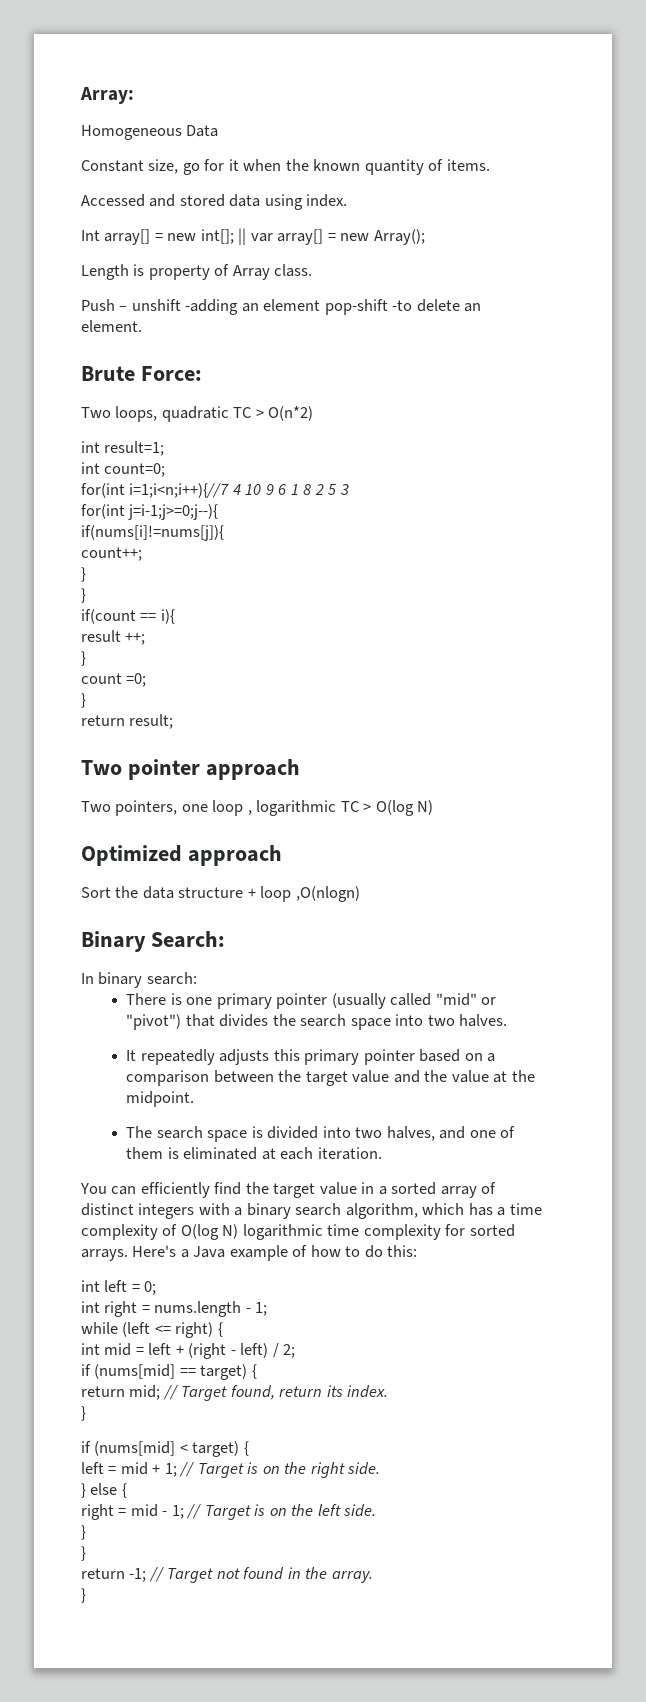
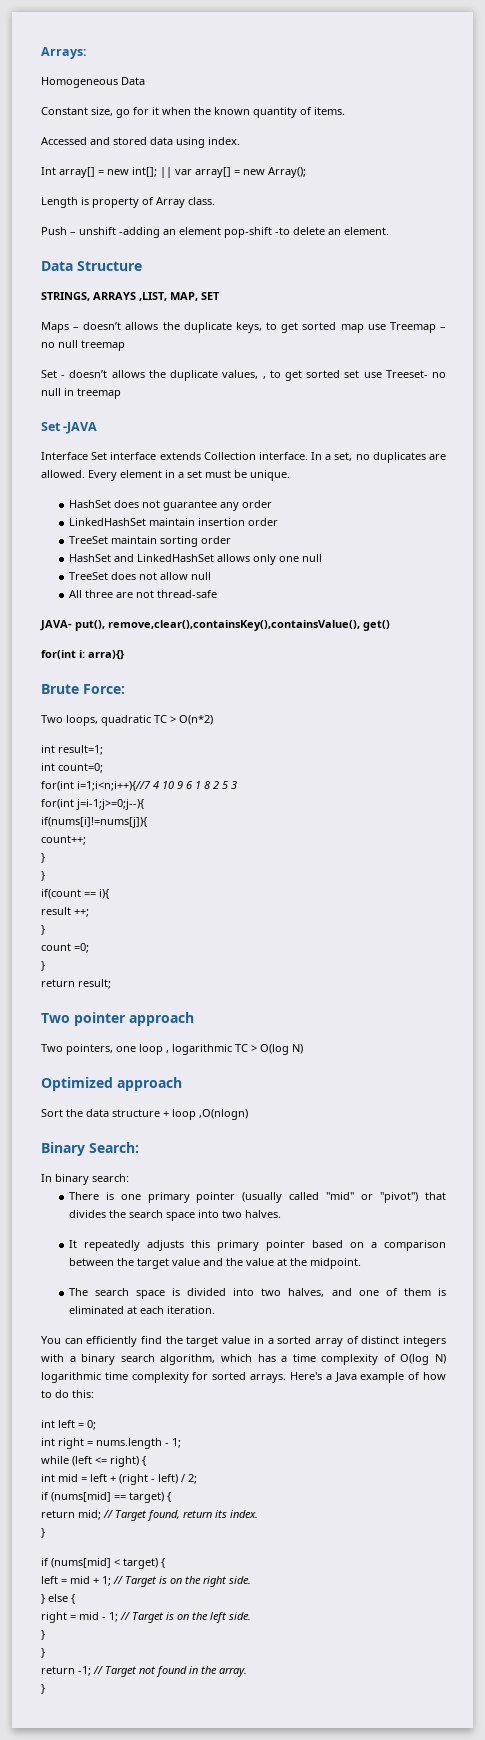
- Array:
+ Arrays:
+ Data Structure
+ STRINGS, ARRAYS ,LIST, MAP, SET
+ Maps – doesn’t allows the duplicate keys, to get sorted map use Treemap – no null treemap
+ Set - doesn’t allows the duplicate values, , to get sorted set use Treeset- no null in treemap
+ Set -JAVA
+ Interface Set interface extends Collection interface. In a set, no duplicates are allowed. Every element in a set must be unique.
+ HashSet does not guarantee any order
+ LinkedHashSet maintain insertion order
+ TreeSet maintain sorting order
+ HashSet and LinkedHashSet allows only one null
+ TreeSet does not allow null
+ All three are not thread-safe
+ JAVA- put(), remove,clear(),containsKey(),containsValue(), get()
+ for(int i: arra){}

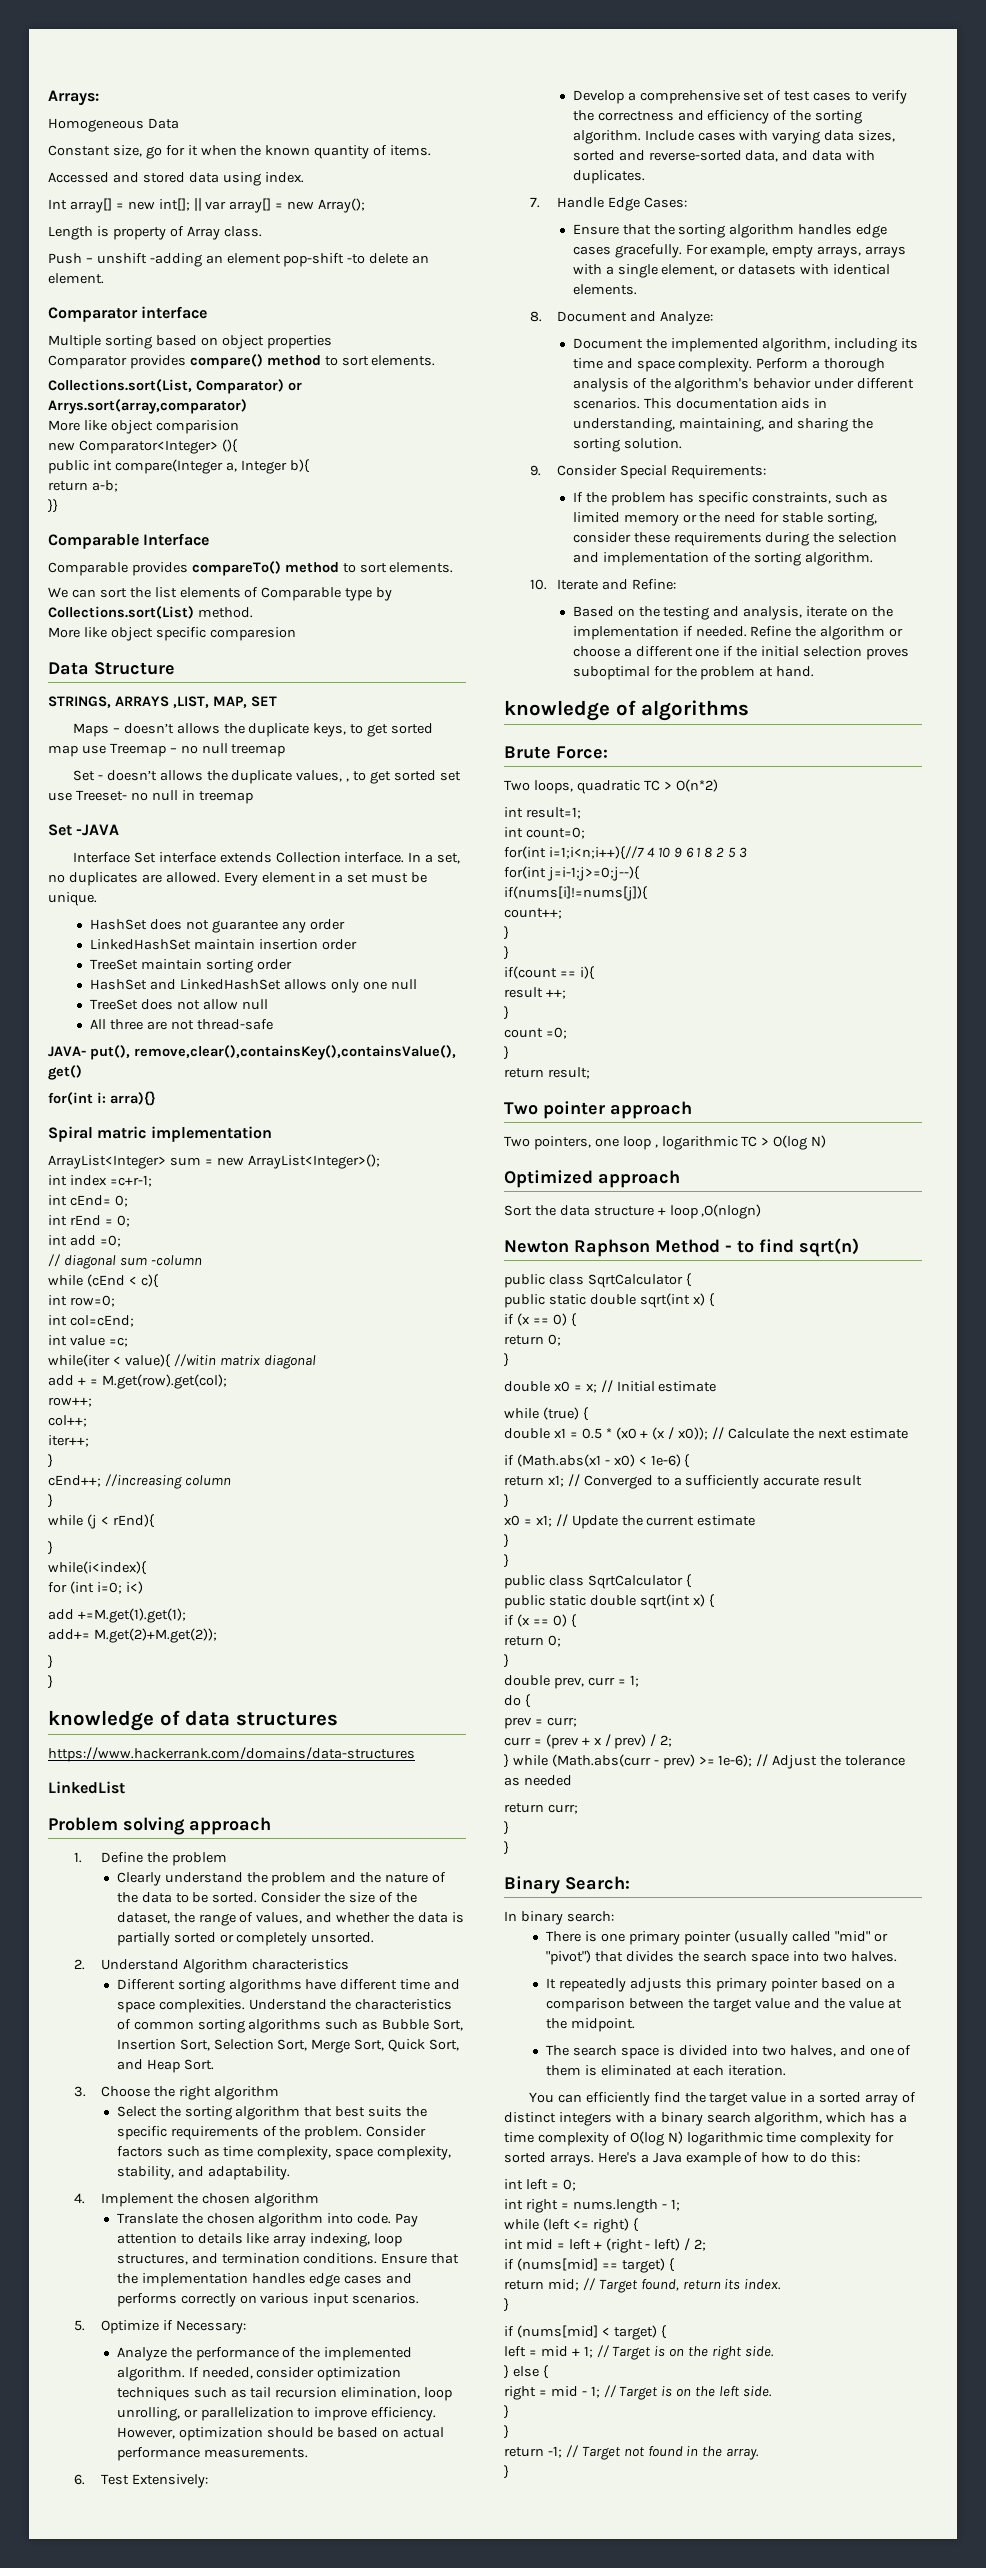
+ Comparator interface
+ Multiple sorting based on object properties
+ Comparator provides compare() method to sort elements.
+ Collections.sort(List, Comparator) or Arrys.sort(array,comparator)
+ More like object comparision
+ new Comparator<Integer> (){
+ public int compare(Integer a, Integer b){
+ return a-b;
+ }}
+ Comparable Interface
+ Comparable provides compareTo() method to sort elements.
+ We can sort the list elements of Comparable type by Collections.sort(List) method.
+ More like object specific comparesion
+ Spiral matric implementation
+ ArrayList<Integer> sum = new ArrayList<Integer>();
+ int index =c+r-1;
+ int cEnd= 0;
+ int rEnd = 0;
+ int add =0;
+ // diagonal sum -column
+ while (cEnd < c){
+ int row=0;
+ int col=cEnd;
+ int value =c;
+ while(iter < value){ //witin matrix diagonal
+ add + = M.get(row).get(col);
+ row++;
+ col++;
+ iter++;
+ }
+ cEnd++; //increasing column
+ }
+ while (j < rEnd){
+ }
+ while(i<index){
+ for (int i=0; i<)
+ add +=M.get(1).get(1);
+ add+= M.get(2)+M.get(2));
+ }
+ }
+ knowledge of data structures
+ https://www.hackerrank.com/domains/data-structures
+ LinkedList
+ Problem solving approach
+ 1. Define the problem
+ Clearly understand the problem and the nature of the data to be sorted. Consider the size of the dataset, the range of values, and whether the data is partially sorted or completely unsorted.
+ 2. Understand Algorithm characteristics
+ Different sorting algorithms have different time and space complexities. Understand the characteristics of common sorting algorithms such as Bubble Sort, Insertion Sort, Selection Sort, Merge Sort, Quick Sort, and Heap Sort.
+ 3. Choose the right algorithm
+ Select the sorting algorithm that best suits the specific requirements of the problem. Consider factors such as time complexity, space complexity, stability, and adaptability.
+ 4. Implement the chosen algorithm
+ Translate the chosen algorithm into code. Pay attention to details like array indexing, loop structures, and termination conditions. Ensure that the implementation handles edge cases and performs correctly on various input scenarios.
+ 5. Optimize if Necessary:
+ Analyze the performance of the implemented algorithm. If needed, consider optimization techniques such as tail recursion elimination, loop unrolling, or parallelization to improve efficiency. However, optimization should be based on actual performance measurements.
+ 6. Test Extensively:
+ Develop a comprehensive set of test cases to verify the correctness and efficiency of the sorting algorithm. Include cases with varying data sizes, sorted and reverse-sorted data, and data with duplicates.
+ 7. Handle Edge Cases:
+ Ensure that the sorting algorithm handles edge cases gracefully. For example, empty arrays, arrays with a single element, or datasets with identical elements.
+ 8. Document and Analyze:
+ Document the implemented algorithm, including its time and space complexity. Perform a thorough analysis of the algorithm's behavior under different scenarios. This documentation aids in understanding, maintaining, and sharing the sorting solution.
+ 9. Consider Special Requirements:
+ If the problem has specific constraints, such as limited memory or the need for stable sorting, consider these requirements during the selection and implementation of the sorting algorithm.
+ 10. Iterate and Refine:
+ Based on the testing and analysis, iterate on the implementation if needed. Refine the algorithm or choose a different one if the initial selection proves suboptimal for the problem at hand.
+ knowledge of algorithms
+ Newton Raphson Method - to find sqrt(n)
+ public class SqrtCalculator {
+ public static double sqrt(int x) {
+ if (x == 0) {
+ return 0;
+ }
+ double x0 = x; // Initial estimate
+ while (true) {
+ double x1 = 0.5 * (x0 + (x / x0)); // Calculate the next estimate
+ if (Math.abs(x1 - x0) < 1e-6) {
+ return x1; // Converged to a sufficiently accurate result
+ }
+ x0 = x1; // Update the current estimate
+ }
+ }
+ public class SqrtCalculator {
+ public static double sqrt(int x) {
+ if (x == 0) {
+ return 0;
+ }
+ double prev, curr = 1;
+ do {
+ prev = curr;
+ curr = (prev + x / prev) / 2;
+ } while (Math.abs(curr - prev) >= 1e-6); // Adjust the tolerance as needed
+ return curr;
+ }
+ }

